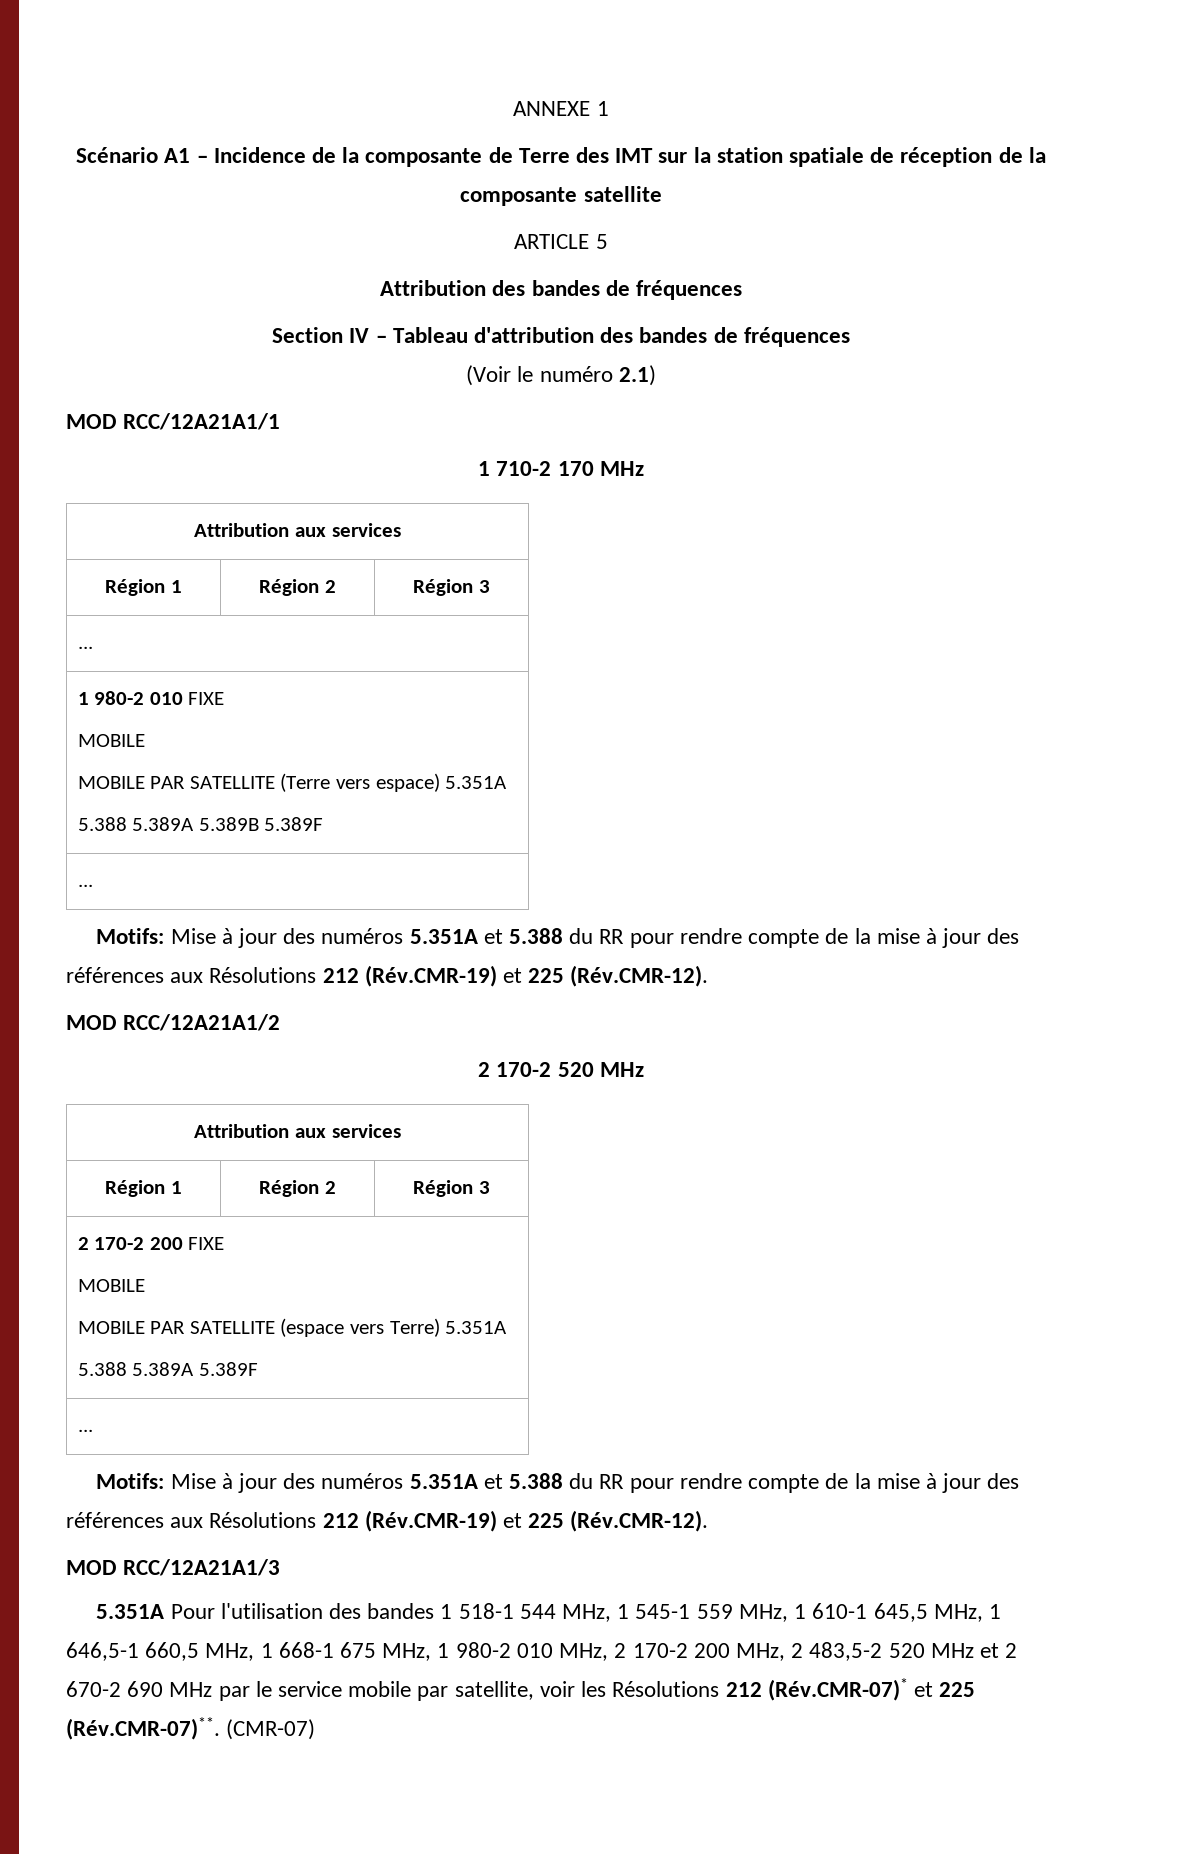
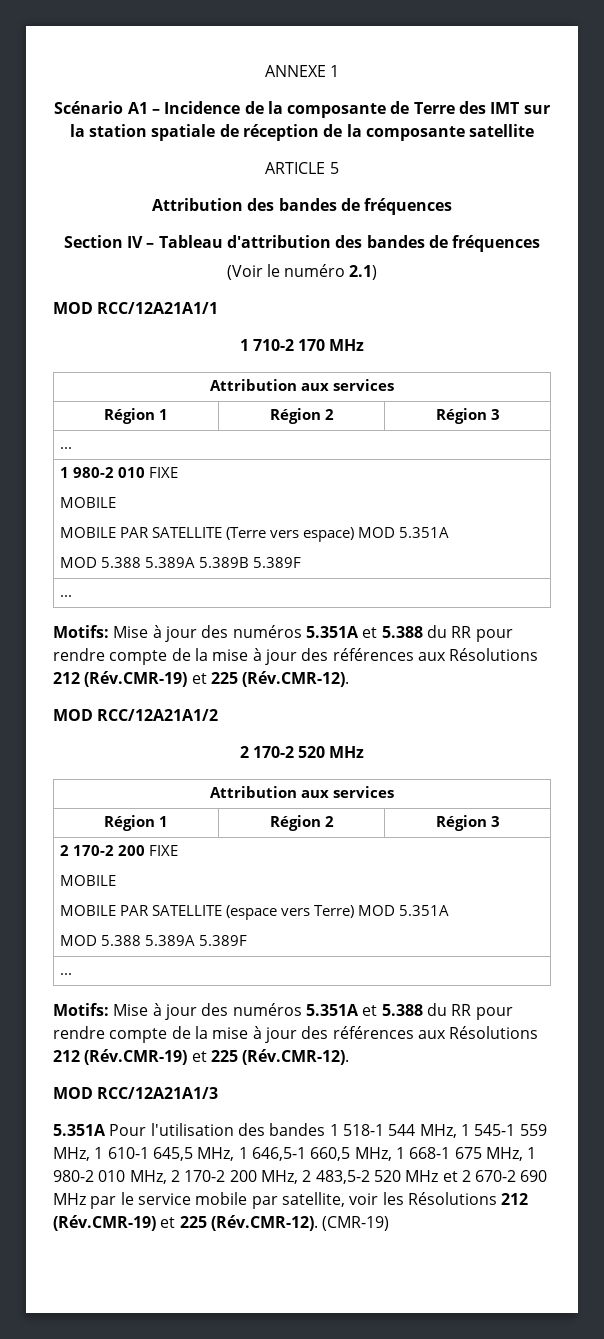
  1 980-2 010 FIXE
  MOBILE
- MOBILE PAR SATELLITE (Terre vers espace) 5.351A
- 5.388 5.389A 5.389B 5.389F
+ MOBILE PAR SATELLITE (Terre vers espace) MOD 5.351A
+ MOD 5.388 5.389A 5.389B 5.389F
  2 170-2 200 FIXE
  MOBILE
- MOBILE PAR SATELLITE (espace vers Terre) 5.351A
- 5.388 5.389A 5.389F
+ MOBILE PAR SATELLITE (espace vers Terre) MOD 5.351A
+ MOD 5.388 5.389A 5.389F
- 5.351A Pour l'utilisation des bandes 1 518-1 544 MHz, 1 545-1 559 MHz, 1 610-1 645,5 MHz, 1 646,5-1 660,5 MHz, 1 668-1 675 MHz, 1 980-2 010 MHz, 2 170-2 200 MHz, 2 483,5-2 520 MHz et 2 670-2 690 MHz par le service mobile par satellite, voir les Résolutions 212 (Rév.CMR-07)* et 225 (Rév.CMR-07)**. (CMR-07)
+ 5.351A Pour l'utilisation des bandes 1 518-1 544 MHz, 1 545-1 559 MHz, 1 610-1 645,5 MHz, 1 646,5-1 660,5 MHz, 1 668-1 675 MHz, 1 980-2 010 MHz, 2 170-2 200 MHz, 2 483,5-2 520 MHz et 2 670-2 690 MHz par le service mobile par satellite, voir les Résolutions 212 (Rév.CMR-19) et 225 (Rév.CMR-12). (CMR-19)

